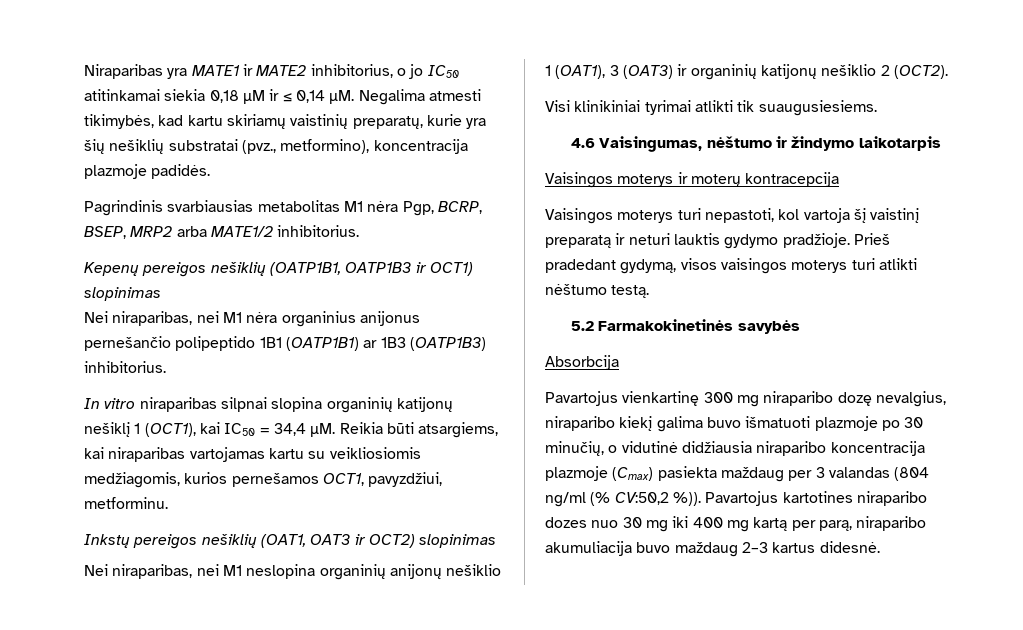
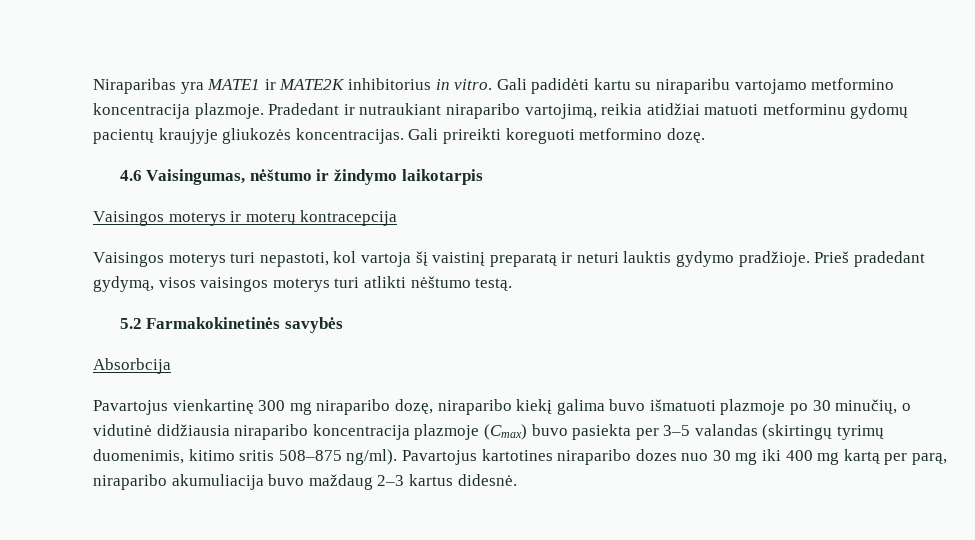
- Niraparibas yra MATE1 ir MATE2 inhibitorius, o jo IC50 atitinkamai siekia 0,18 µM ir ≤ 0,14 µM. Negalima atmesti tikimybės, kad kartu skiriamų vaistinių preparatų, kurie yra šių nešiklių substratai (pvz., metformino), koncentracija plazmoje padidės.
- Pagrindinis svarbiausias metabolitas M1 nėra Pgp, BCRP, BSEP, MRP2 arba MATE1/2 inhibitorius.
- Kepenų pereigos nešiklių (OATP1B1, OATP1B3 ir OCT1) slopinimas
- Nei niraparibas, nei M1 nėra organinius anijonus pernešančio polipeptido 1B1 (OATP1B1) ar 1B3 (OATP1B3) inhibitorius.
- In vitro niraparibas silpnai slopina organinių katijonų nešiklį 1 (OCT1), kai IC50 = 34,4 µM. Reikia būti atsargiems, kai niraparibas vartojamas kartu su veikliosiomis medžiagomis, kurios pernešamos OCT1, pavyzdžiui, metforminu.
- Inkstų pereigos nešiklių (OAT1, OAT3 ir OCT2) slopinimas
- Nei niraparibas, nei M1 neslopina organinių anijonų nešiklio 1 (OAT1), 3 (OAT3) ir organinių katijonų nešiklio 2 (OCT2).
- Visi klinikiniai tyrimai atlikti tik suaugusiesiems.
+ Niraparibas yra MATE1 ir MATE2K inhibitorius in vitro. Gali padidėti kartu su niraparibu vartojamo metformino koncentracija plazmoje. Pradedant ir nutraukiant niraparibo vartojimą, reikia atidžiai matuoti metforminu gydomų pacientų kraujyje gliukozės koncentracijas. Gali prireikti koreguoti metformino dozę.
- Pavartojus vienkartinę 300 mg niraparibo dozę nevalgius, niraparibo kiekį galima buvo išmatuoti plazmoje po 30 minučių, o vidutinė didžiausia niraparibo koncentracija plazmoje (Cmax) pasiekta maždaug per 3 valandas (804 ng/ml (% CV:50,2 %)).
+ Pavartojus vienkartinę 300 mg niraparibo dozę, niraparibo kiekį galima buvo išmatuoti plazmoje po 30 minučių, o vidutinė didžiausia niraparibo koncentracija plazmoje (Cmax) buvo pasiekta per 3–5 valandas (skirtingų tyrimų duomenimis, kitimo sritis 508–875 ng/ml).

